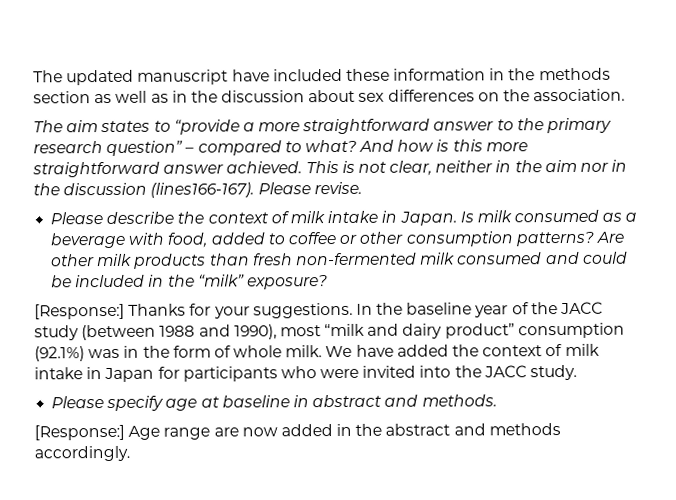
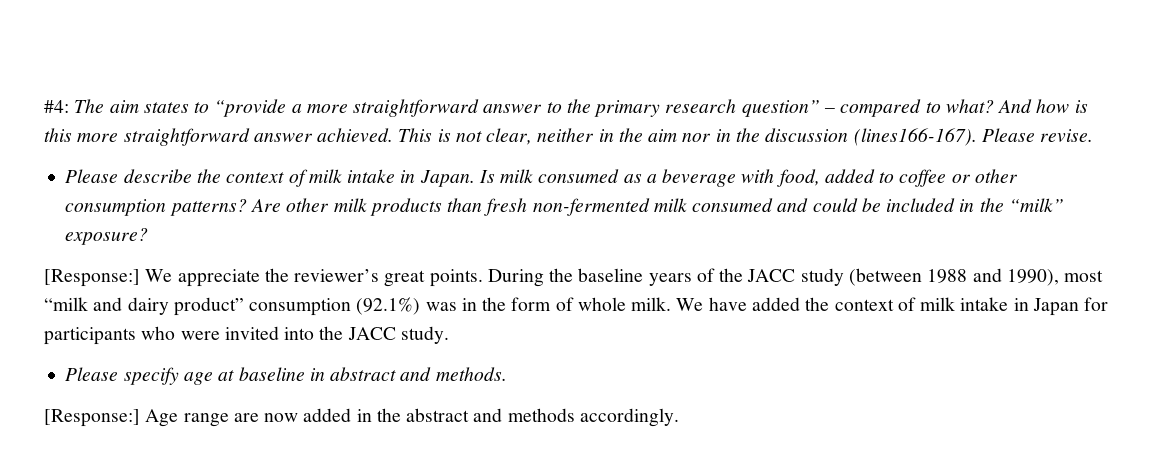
- The updated manuscript have included these information in the methods section as well as in the discussion about sex differences on the association.
- The aim states to “provide a more straightforward answer to the primary research question” – compared to what?
+ #4: The aim states to “provide a more straightforward answer to the primary research question” – compared to what?
- [Response:] Thanks for your suggestions. In the baseline year of the JACC study (between 1988 and 1990), most “milk and dairy product” consumption (92.1%) was in the form of whole milk.
+ [Response:] We appreciate the reviewer’s great points. During the baseline years of the JACC study (between 1988 and 1990), most “milk and dairy product” consumption (92.1%) was in the form of whole milk.

